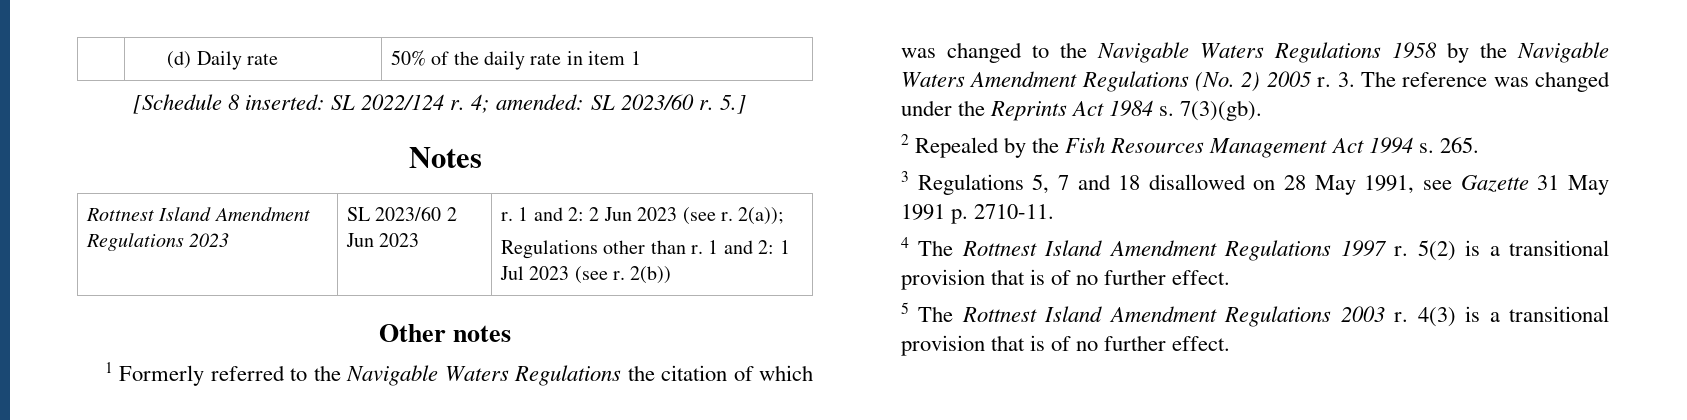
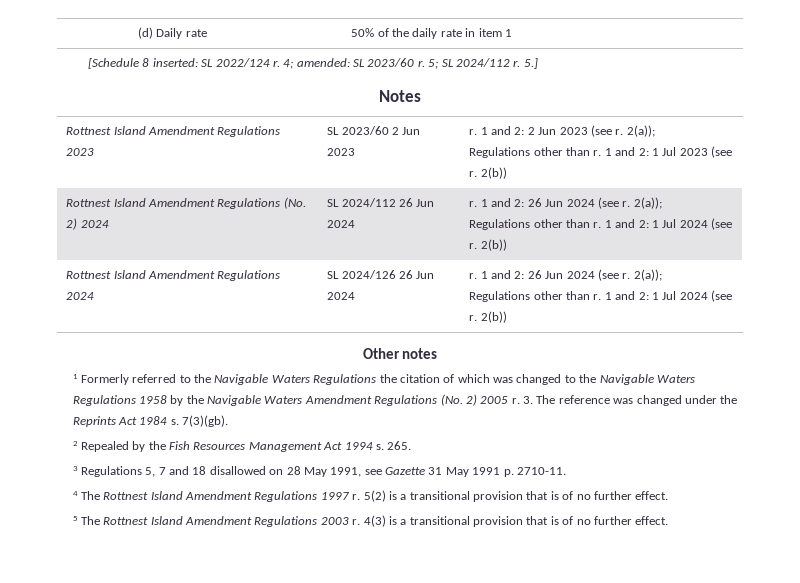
+ 5; SL 2024/112 r.
+ Rottnest Island Amendment Regulations (No. 2) 2024 | SL 2024/112 26 Jun 2024 | r. 1 and 2: 26 Jun 2024 (see r. 2(a));
+ Regulations other than r. 1 and 2: 1 Jul 2024 (see r. 2(b))
+ Rottnest Island Amendment Regulations 2024 | SL 2024/126 26 Jun 2024 | r. 1 and 2: 26 Jun 2024 (see r. 2(a));
+ Regulations other than r. 1 and 2: 1 Jul 2024 (see r. 2(b))

